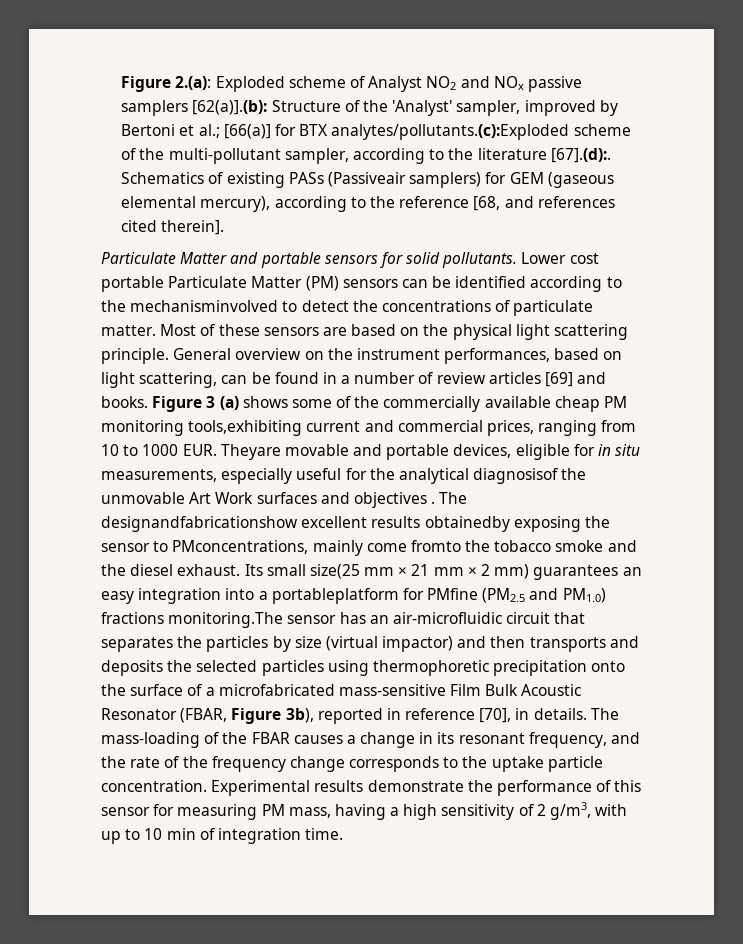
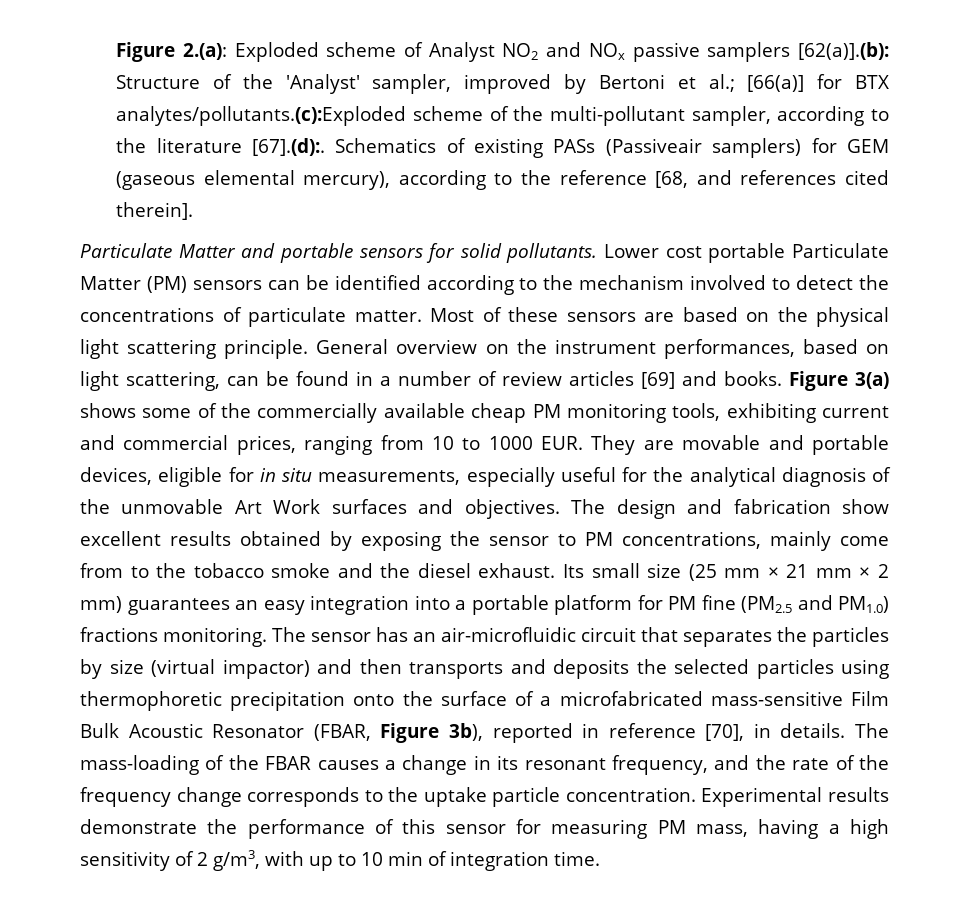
- Lower cost portable Particulate Matter (PM) sensors can be identified according to the mechanisminvolved to detect the concentrations of particulate matter.
+ Lower cost portable Particulate Matter (PM) sensors can be identified according to the mechanism involved to detect the concentrations of particulate matter.
- Figure 3 (a) shows some of the commercially available cheap PM monitoring tools,exhibiting current and commercial prices, ranging from 10 to 1000 EUR. Theyare movable and portable devices, eligible for in situ measurements, especially useful for the analytical diagnosisof the unmovable Art Work surfaces and objectives . The designandfabricationshow excellent results obtainedby exposing the sensor to PMconcentrations, mainly come fromto the tobacco smoke and the diesel exhaust.
+ Figure 3(a) shows some of the commercially available cheap PM monitoring tools, exhibiting current and commercial prices, ranging from 10 to 1000 EUR. They are movable and portable devices, eligible for in situ measurements, especially useful for the analytical diagnosis of the unmovable Art Work surfaces and objectives. The design and fabrication show excellent results obtained by exposing the sensor to PM concentrations, mainly come from to the tobacco smoke and the diesel exhaust.
- Its small size(25 mm × 21 mm × 2 mm) guarantees an easy integration into a portableplatform for PMfine (PM2.5 and PM1.0) fractions monitoring.The sensor has an air-microfluidic circuit that separates the particles by size (virtual impactor) and then transports and deposits the selected particles using thermophoretic precipitation onto the surface of a microfabricated mass-sensitive Film Bulk Acoustic Resonator (FBAR, Figure 3b), reported in reference [70], in details.
+ Its small size (25 mm × 21 mm × 2 mm) guarantees an easy integration into a portable platform for PM fine (PM2.5 and PM1.0) fractions monitoring. The sensor has an air-microfluidic circuit that separates the particles by size (virtual impactor) and then transports and deposits the selected particles using thermophoretic precipitation onto the surface of a microfabricated mass-sensitive Film Bulk Acoustic Resonator (FBAR, Figure 3b), reported in reference [70], in details.

